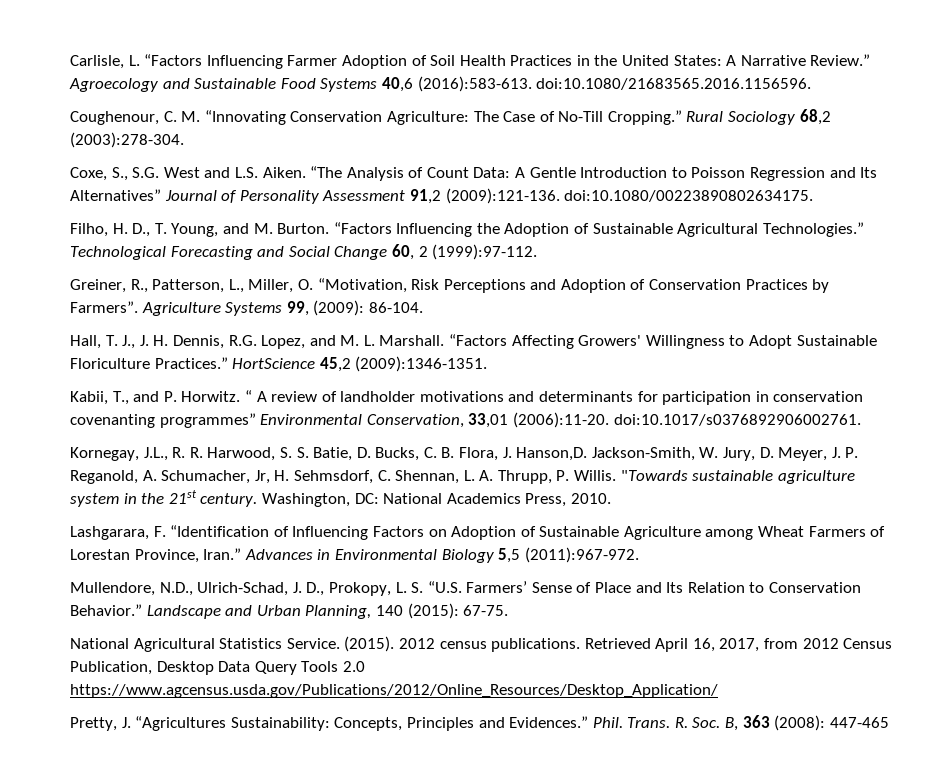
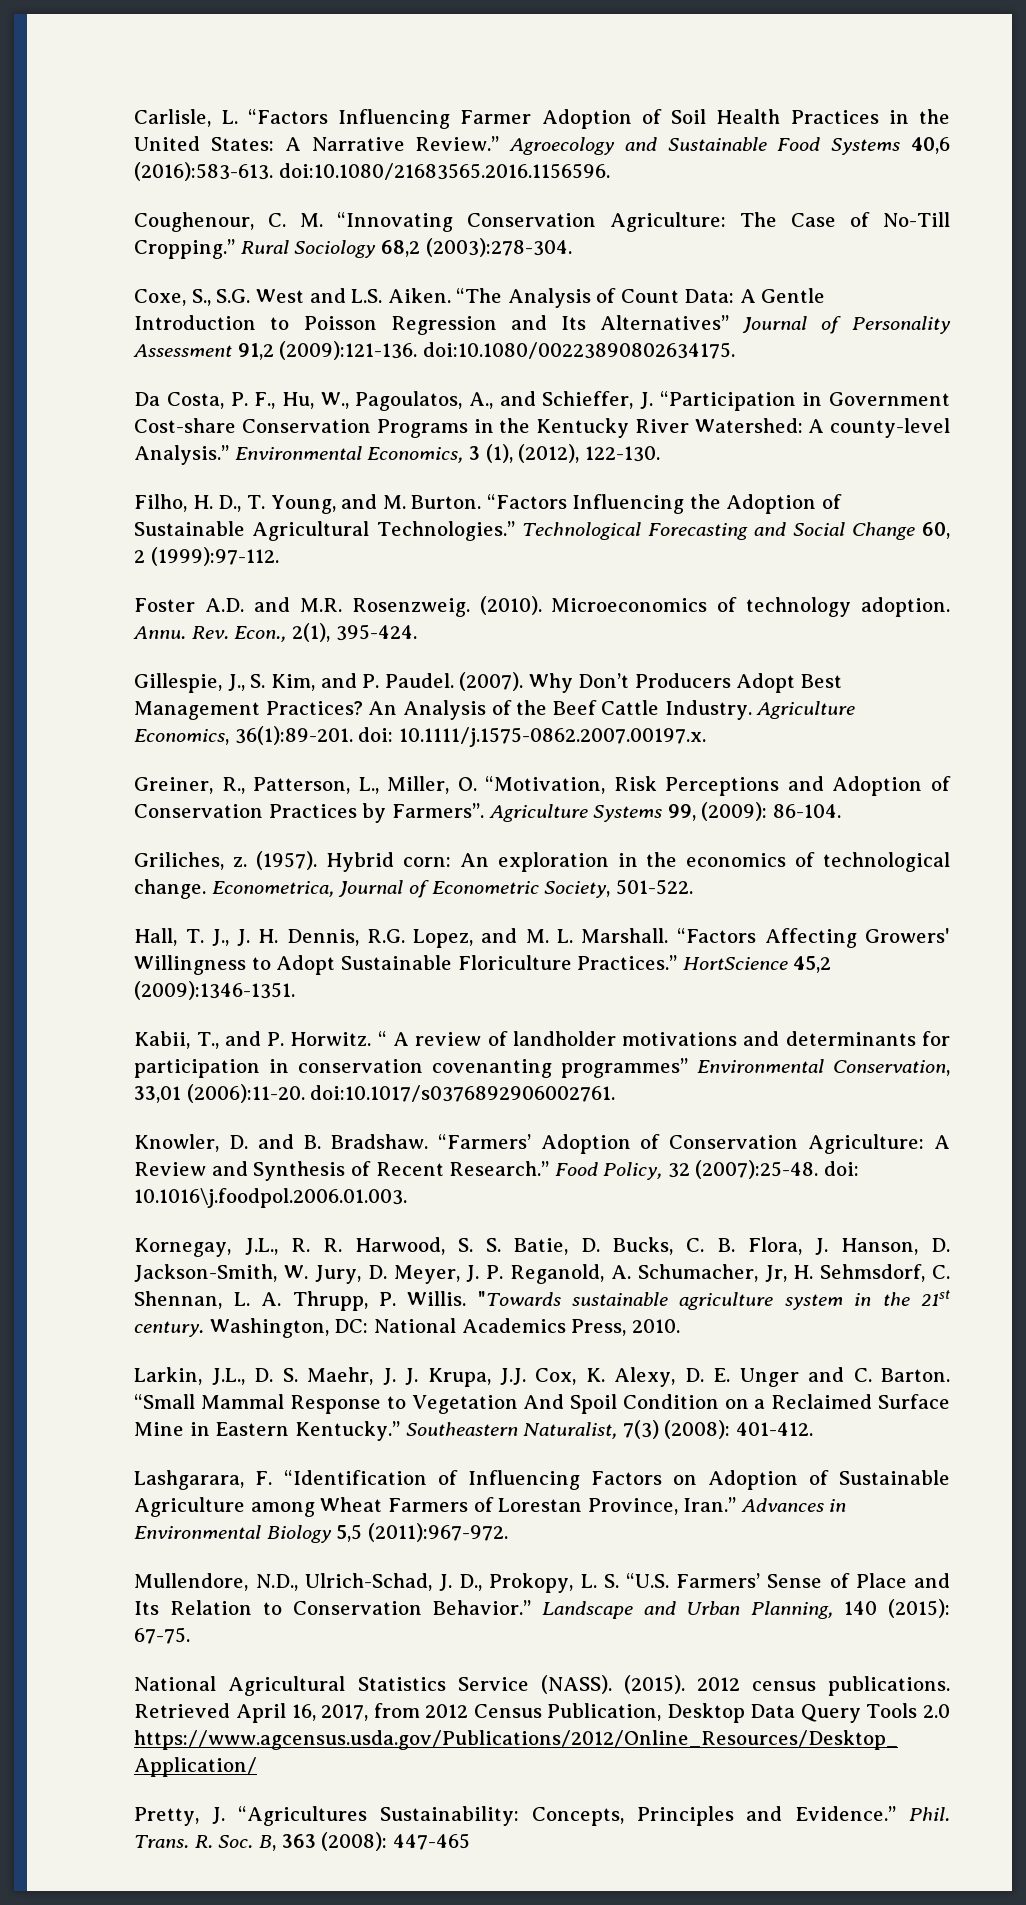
+ Da Costa, P. F., Hu, W., Pagoulatos, A., and Schieffer, J. “Participation in Government Cost-share Conservation Programs in the Kentucky River Watershed: A county-level Analysis.” Environmental Economics, 3 (1), (2012), 122-130.
+ Foster A.D. and M.R. Rosenzweig. (2010). Microeconomics of technology adoption. Annu. Rev. Econ., 2(1), 395-424.
+ Gillespie, J., S. Kim, and P. Paudel. (2007). Why Don’t Producers Adopt Best Management Practices? An Analysis of the Beef Cattle Industry. Agriculture Economics, 36(1):89-201. doi: 10.1111/j.1575-0862.2007.00197.x.
+ Griliches, z. (1957). Hybrid corn: An exploration in the economics of technological change. Econometrica, Journal of Econometric Society, 501-522.
+ Knowler, D. and B. Bradshaw. “Farmers’ Adoption of Conservation Agriculture: A Review and Synthesis of Recent Research.” Food Policy, 32 (2007):25-48. doi: 10.1016\j.foodpol.2006.01.003.
- Kornegay, J.L., R. R. Harwood, S. S. Batie, D. Bucks, C. B. Flora, J. Hanson,D. Jackson-Smith, W. Jury, D. Meyer, J. P. Reganold, A. Schumacher, Jr, H. Sehmsdorf, C. Shennan, L. A. Thrupp, P. Willis.
+ Kornegay, J.L., R. R. Harwood, S. S. Batie, D. Bucks, C. B. Flora, J. Hanson, D. Jackson-Smith, W. Jury, D. Meyer, J. P. Reganold, A. Schumacher, Jr, H. Sehmsdorf, C. Shennan, L. A. Thrupp, P. Willis.
+ Larkin, J.L., D. S. Maehr, J. J. Krupa, J.J. Cox, K. Alexy, D. E. Unger and C. Barton. “Small Mammal Response to Vegetation And Spoil Condition on a Reclaimed Surface Mine in Eastern Kentucky.” Southeastern Naturalist, 7(3) (2008): 401-412.
- National Agricultural Statistics Service.
+ National Agricultural Statistics Service (NASS).
- Pretty, J. “Agricultures Sustainability: Concepts, Principles and Evidences.”
+ Pretty, J. “Agricultures Sustainability: Concepts, Principles and Evidence.”

